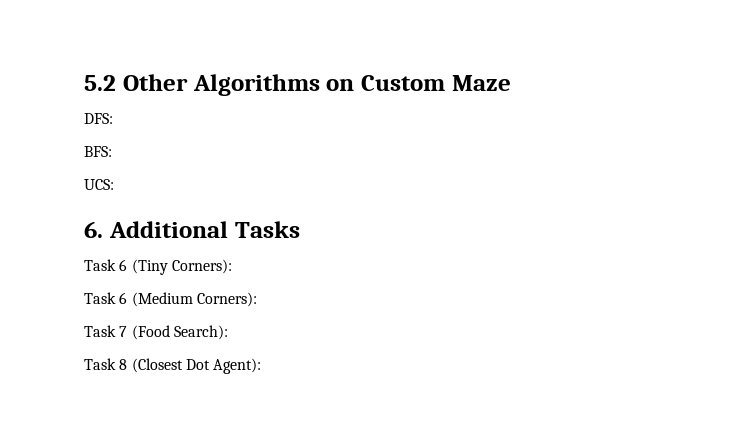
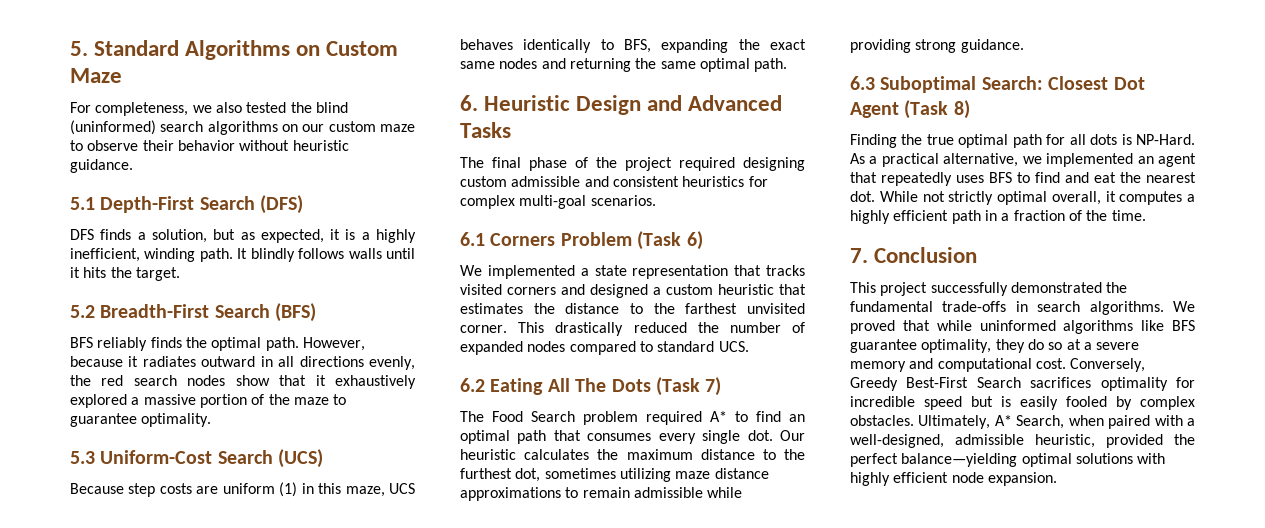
- 5.2 Other Algorithms on Custom Maze
+ 5. Standard Algorithms on Custom Maze
- DFS:
- BFS:
- UCS:
- 6. Additional Tasks
- Task 6 (Tiny Corners):
- Task 6 (Medium Corners):
- Task 7 (Food Search):
- Task 8 (Closest Dot Agent):
+ For completeness, we also tested the blind (uninformed) search algorithms on our custom maze to observe their behavior without heuristic guidance.
+ 5.1 Depth-First Search (DFS)
+ DFS finds a solution, but as expected, it is a highly inefficient, winding path. It blindly follows walls until it hits the target.
+ 5.2 Breadth-First Search (BFS)
+ BFS reliably finds the optimal path. However, because it radiates outward in all directions evenly, the red search nodes show that it exhaustively explored a massive portion of the maze to guarantee optimality.
+ 5.3 Uniform-Cost Search (UCS)
+ Because step costs are uniform (1) in this maze, UCS behaves identically to BFS, expanding the exact same nodes and returning the same optimal path.
+ 6. Heuristic Design and Advanced Tasks
+ The final phase of the project required designing custom admissible and consistent heuristics for complex multi-goal scenarios.
+ 6.1 Corners Problem (Task 6)
+ We implemented a state representation that tracks visited corners and designed a custom heuristic that estimates the distance to the farthest unvisited corner. This drastically reduced the number of expanded nodes compared to standard UCS.
+ 6.2 Eating All The Dots (Task 7)
+ The Food Search problem required A* to find an optimal path that consumes every single dot. Our heuristic calculates the maximum distance to the furthest dot, sometimes utilizing maze distance approximations to remain admissible while providing strong guidance.
+ 6.3 Suboptimal Search: Closest Dot Agent (Task 8)
+ Finding the true optimal path for all dots is NP-Hard. As a practical alternative, we implemented an agent that repeatedly uses BFS to find and eat the nearest dot. While not strictly optimal overall, it computes a highly efficient path in a fraction of the time.
+ 7. Conclusion
+ This project successfully demonstrated the fundamental trade-offs in search algorithms. We proved that while uninformed algorithms like BFS guarantee optimality, they do so at a severe memory and computational cost. Conversely, Greedy Best-First Search sacrifices optimality for incredible speed but is easily fooled by complex obstacles. Ultimately, A* Search, when paired with a well-designed, admissible heuristic, provided the perfect balance—yielding optimal solutions with highly efficient node expansion.

